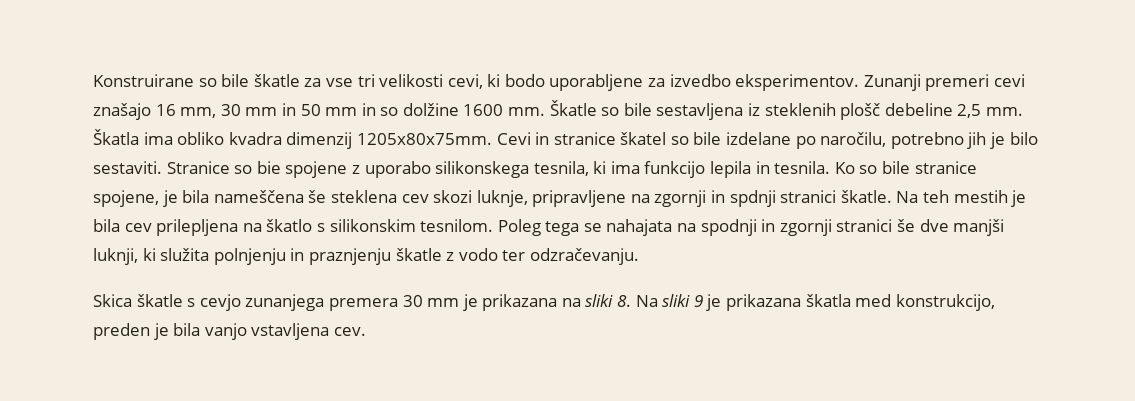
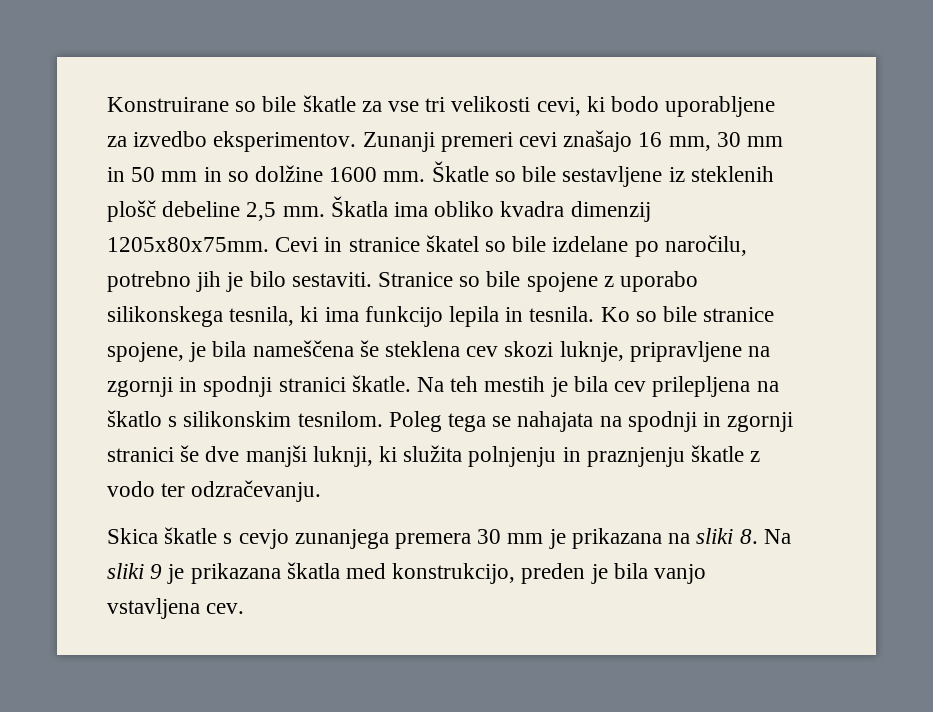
- Škatle so bile sestavljena iz steklenih plošč debeline 2,5 mm.
+ Škatle so bile sestavljene iz steklenih plošč debeline 2,5 mm.
- Stranice so bie spojene z uporabo silikonskega tesnila, ki ima funkcijo lepila in tesnila.
+ Stranice so bile spojene z uporabo silikonskega tesnila, ki ima funkcijo lepila in tesnila.
- Ko so bile stranice spojene, je bila nameščena še steklena cev skozi luknje, pripravljene na zgornji in spdnji stranici škatle.
+ Ko so bile stranice spojene, je bila nameščena še steklena cev skozi luknje, pripravljene na zgornji in spodnji stranici škatle.

